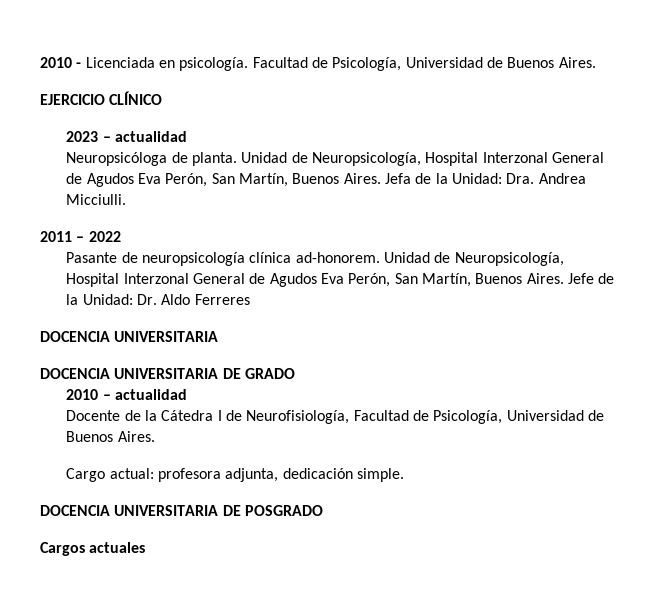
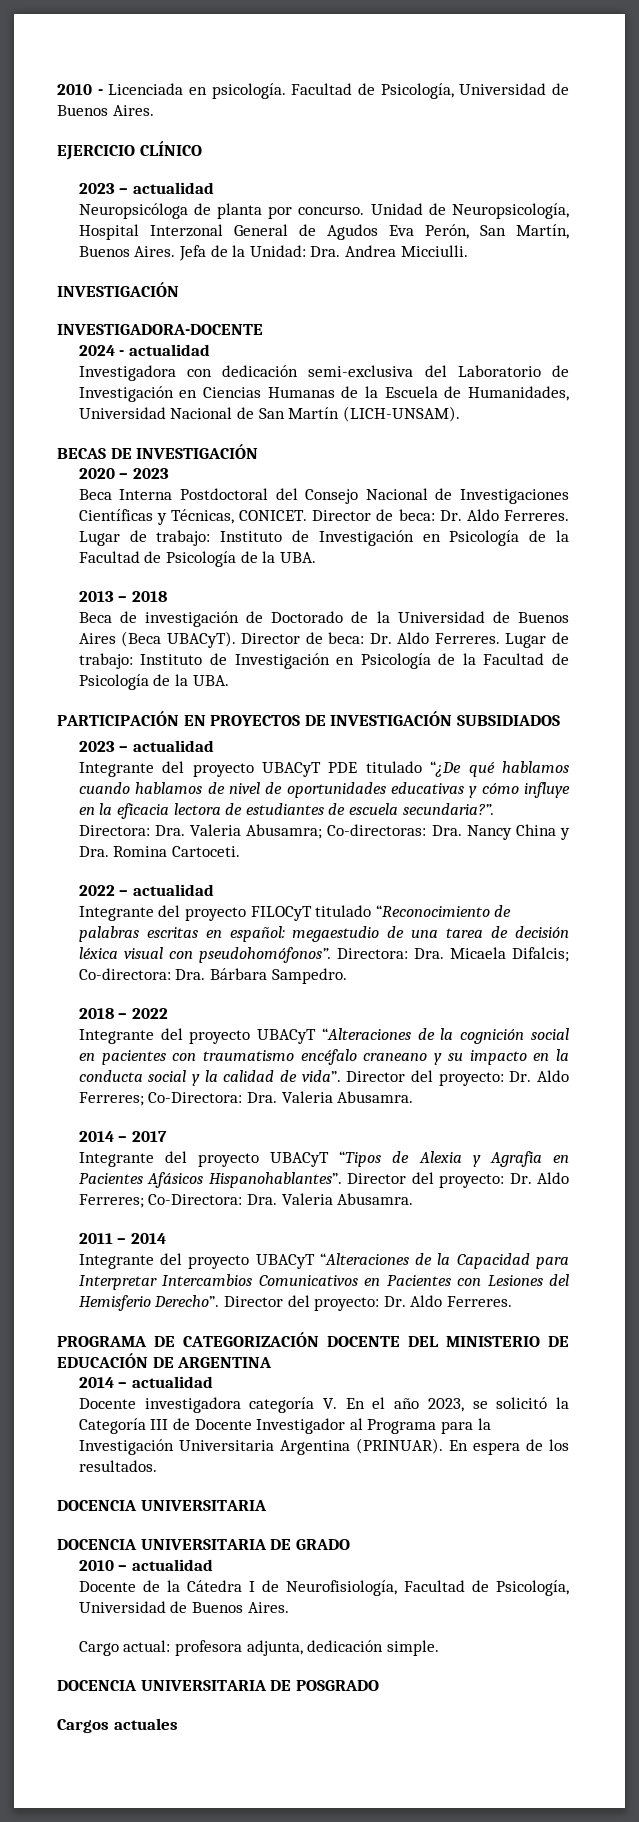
- Neuropsicóloga de planta.
+ Neuropsicóloga de planta por concurso.
  Jefa de la Unidad: Dra. Andrea Micciulli.
- 2011 – 2022
- Pasante de neuropsicología clínica ad-honorem. Unidad de Neuropsicología, Hospital Interzonal General de Agudos Eva Perón, San Martín, Buenos Aires. Jefe de la Unidad: Dr. Aldo Ferreres
+ INVESTIGACIÓN
+ INVESTIGADORA-DOCENTE
+ 2024 - actualidad
+ Investigadora con dedicación semi-exclusiva del Laboratorio de Investigación en Ciencias Humanas de la Escuela de Humanidades, Universidad Nacional de San Martín (LICH-UNSAM).
+ BECAS DE INVESTIGACIÓN
+ 2020 – 2023
+ Beca Interna Postdoctoral del Consejo Nacional de Investigaciones Científicas y Técnicas, CONICET. Director de beca: Dr. Aldo Ferreres. Lugar de trabajo: Instituto de Investigación en Psicología de la Facultad de Psicología de la UBA.
+ 2013 – 2018
+ Beca de investigación de Doctorado de la Universidad de Buenos Aires (Beca UBACyT). Director de beca: Dr. Aldo Ferreres. Lugar de trabajo: Instituto de Investigación en Psicología de la Facultad de Psicología de la UBA.
+ PARTICIPACIÓN EN PROYECTOS DE INVESTIGACIÓN SUBSIDIADOS
+ 2023 – actualidad
+ Integrante del proyecto UBACyT PDE titulado “¿De qué hablamos cuando hablamos de nivel de oportunidades educativas y cómo influye en la eficacia lectora de estudiantes de escuela secundaria?”. Directora: Dra. Valeria Abusamra; Co-directoras: Dra. Nancy China y Dra. Romina Cartoceti.
+ 2022 – actualidad
+ Integrante del proyecto FILOCyT titulado “Reconocimiento de palabras escritas en español: megaestudio de una tarea de decisión léxica visual con pseudohomófonos”. Directora: Dra. Micaela Difalcis; Co-directora: Dra. Bárbara Sampedro.
+ 2018 – 2022
+ Integrante del proyecto UBACyT “Alteraciones de la cognición social en pacientes con traumatismo encéfalo craneano y su impacto en la conducta social y la calidad de vida”. Director del proyecto: Dr. Aldo Ferreres; Co-Directora: Dra. Valeria Abusamra.
+ 2014 – 2017
+ Integrante del proyecto UBACyT “Tipos de Alexia y Agrafia en Pacientes Afásicos Hispanohablantes”. Director del proyecto: Dr. Aldo Ferreres; Co-Directora: Dra. Valeria Abusamra.
+ 2011 – 2014
+ Integrante del proyecto UBACyT “Alteraciones de la Capacidad para Interpretar Intercambios Comunicativos en Pacientes con Lesiones del Hemisferio Derecho”. Director del proyecto: Dr. Aldo Ferreres.
+ PROGRAMA DE CATEGORIZACIÓN DOCENTE DEL MINISTERIO DE EDUCACIÓN DE ARGENTINA
+ 2014 – actualidad
+ Docente investigadora categoría V. En el año 2023, se solicitó la Categoría III de Docente Investigador al Programa para la Investigación Universitaria Argentina (PRINUAR). En espera de los resultados.

